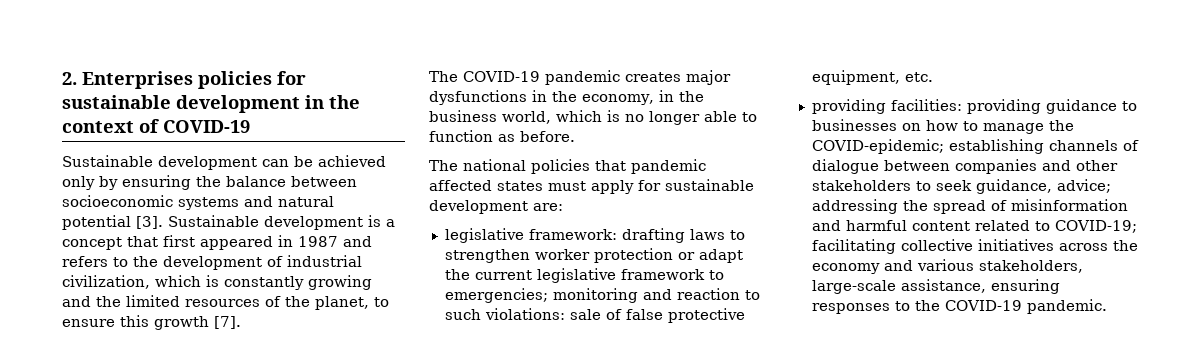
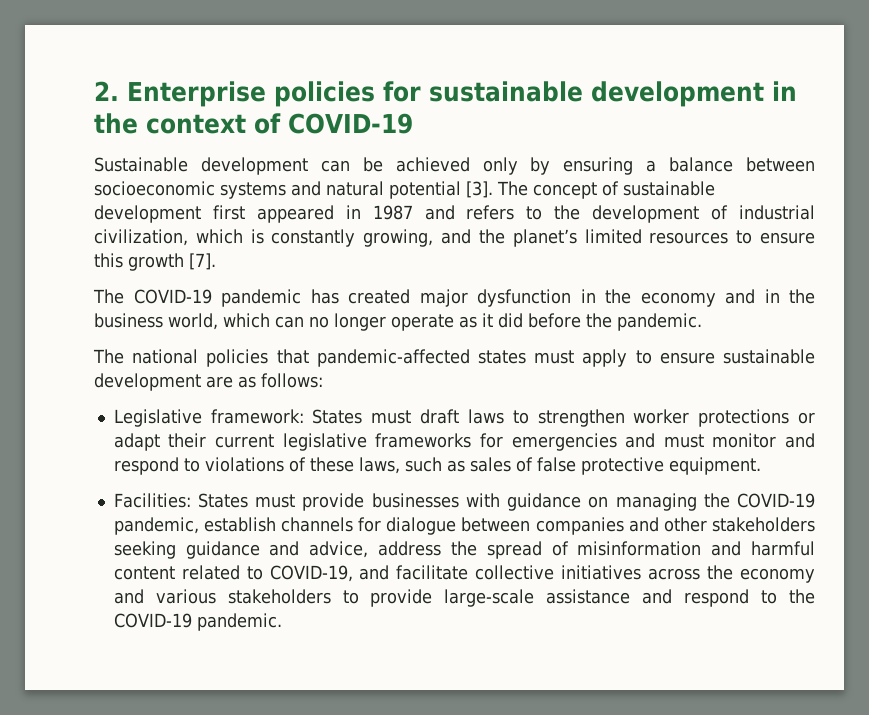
- 2. Enterprises policies for sustainable development in the context of COVID-19
+ 2. Enterprise policies for sustainable development in the context of COVID-19
- Sustainable development can be achieved only by ensuring the balance between socioeconomic systems and natural potential [3].
+ Sustainable development can be achieved only by ensuring a balance between socioeconomic systems and natural potential [3].
- Sustainable development is a concept that first appeared in 1987 and refers to the development of industrial civilization, which is constantly growing and the limited resources of the planet, to ensure this growth [7].
+ The concept of sustainable development first appeared in 1987 and refers to the development of industrial civilization, which is constantly growing, and the planet’s limited resources to ensure this growth [7].
- The COVID-19 pandemic creates major dysfunctions in the economy, in the business world, which is no longer able to function as before.
+ The COVID-19 pandemic has created major dysfunction in the economy and in the business world, which can no longer operate as it did before the pandemic.
- The national policies that pandemic affected states must apply for sustainable development are:
- legislative framework: drafting laws to strengthen worker protection or adapt the current legislative framework to emergencies; monitoring and reaction to such violations: sale of false protective equipment, etc.
- providing facilities: providing guidance to businesses on how to manage the COVID-epidemic; establishing channels of dialogue between companies and other stakeholders to seek guidance, advice; addressing the spread of misinformation and harmful content related to COVID-19; facilitating collective initiatives across the economy and various stakeholders, large-scale assistance, ensuring responses to the COVID-19 pandemic.
+ The national policies that pandemic-affected states must apply to ensure sustainable development are as follows:
+ Legislative framework: States must draft laws to strengthen worker protections or adapt their current legislative frameworks for emergencies and must monitor and respond to violations of these laws, such as sales of false protective equipment.
+ Facilities: States must provide businesses with guidance on managing the COVID-19 pandemic, establish channels for dialogue between companies and other stakeholders seeking guidance and advice, address the spread of misinformation and harmful content related to COVID-19, and facilitate collective initiatives across the economy and various stakeholders to provide large-scale assistance and respond to the COVID-19 pandemic.

